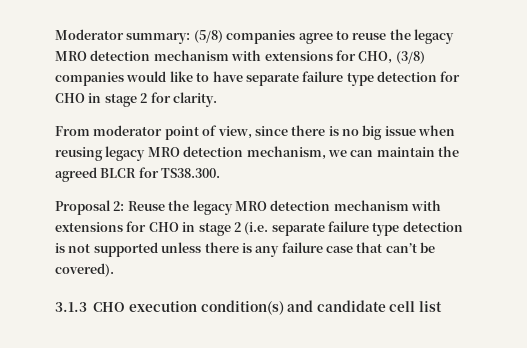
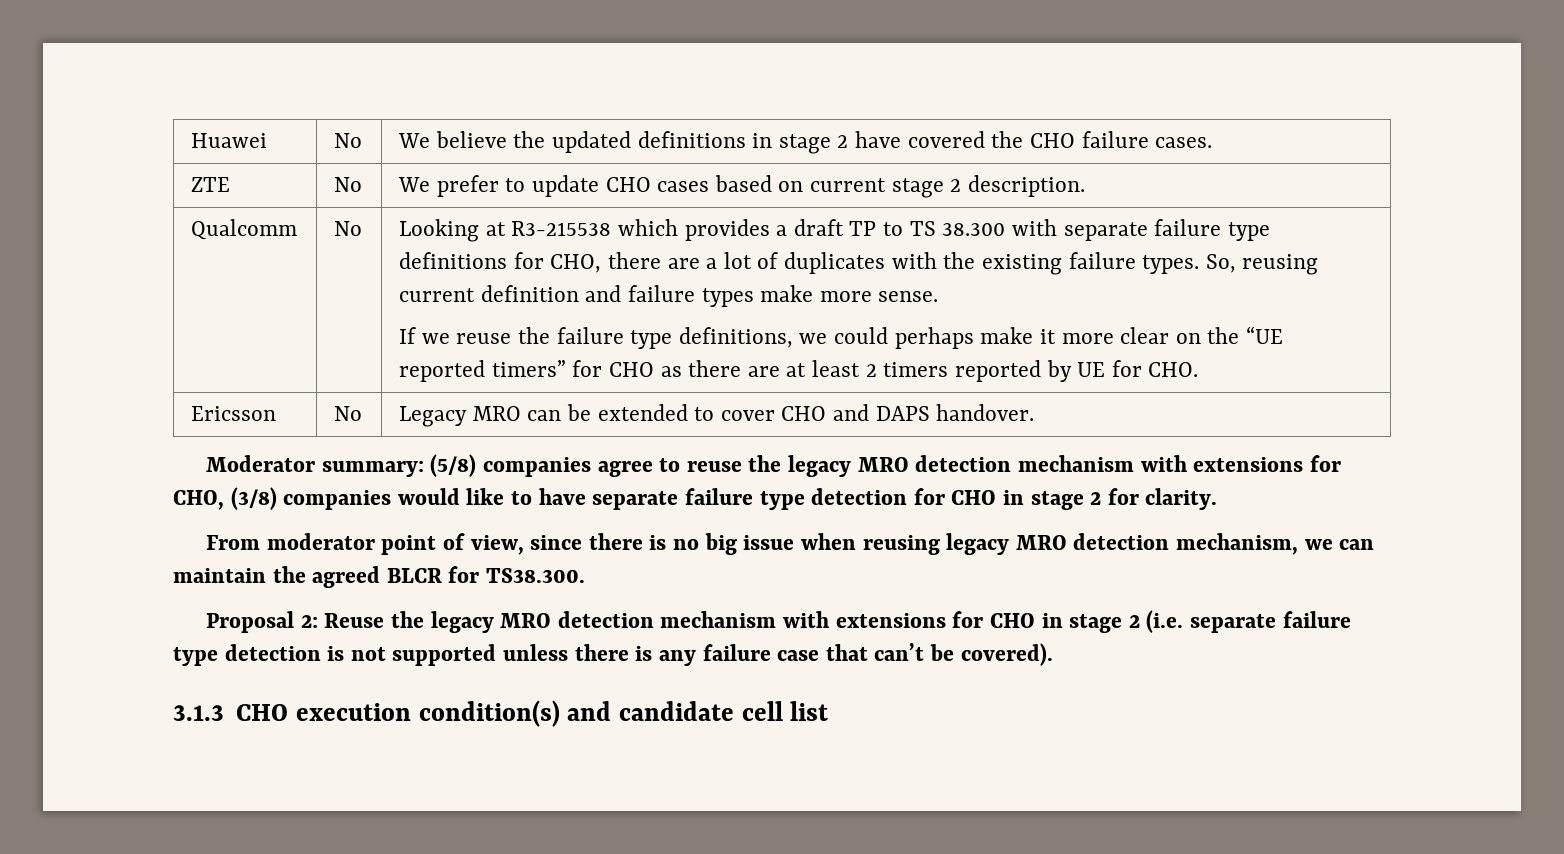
+ Huawei | No | We believe the updated definitions in stage 2 have covered the CHO failure cases.
+ ZTE | No | We prefer to update CHO cases based on current stage 2 description.
+ Qualcomm | No | Looking at R3-215538 which provides a draft TP to TS 38.300 with separate failure type definitions for CHO, there are a lot of duplicates with the existing failure types. So, reusing current definition and failure types make more sense.
+ If we reuse the failure type definitions, we could perhaps make it more clear on the “UE reported timers” for CHO as there are at least 2 timers reported by UE for CHO.
+ Ericsson | No | Legacy MRO can be extended to cover CHO and DAPS handover.

